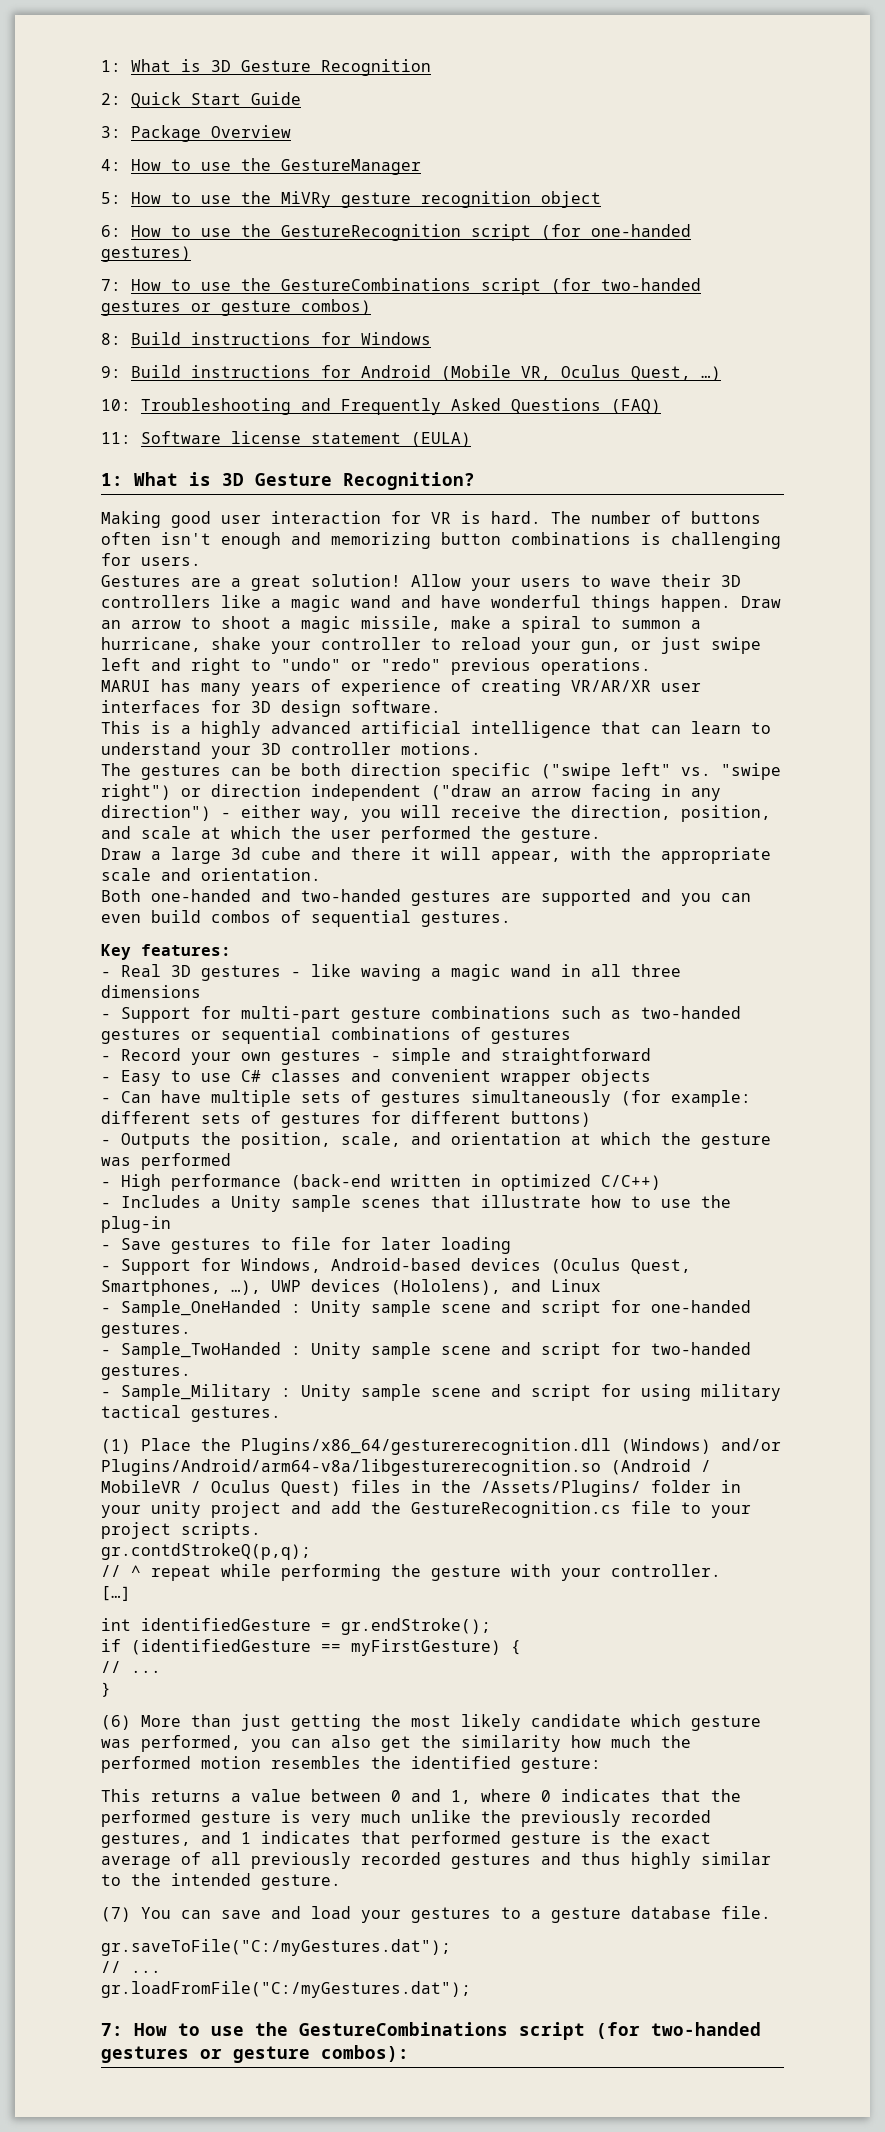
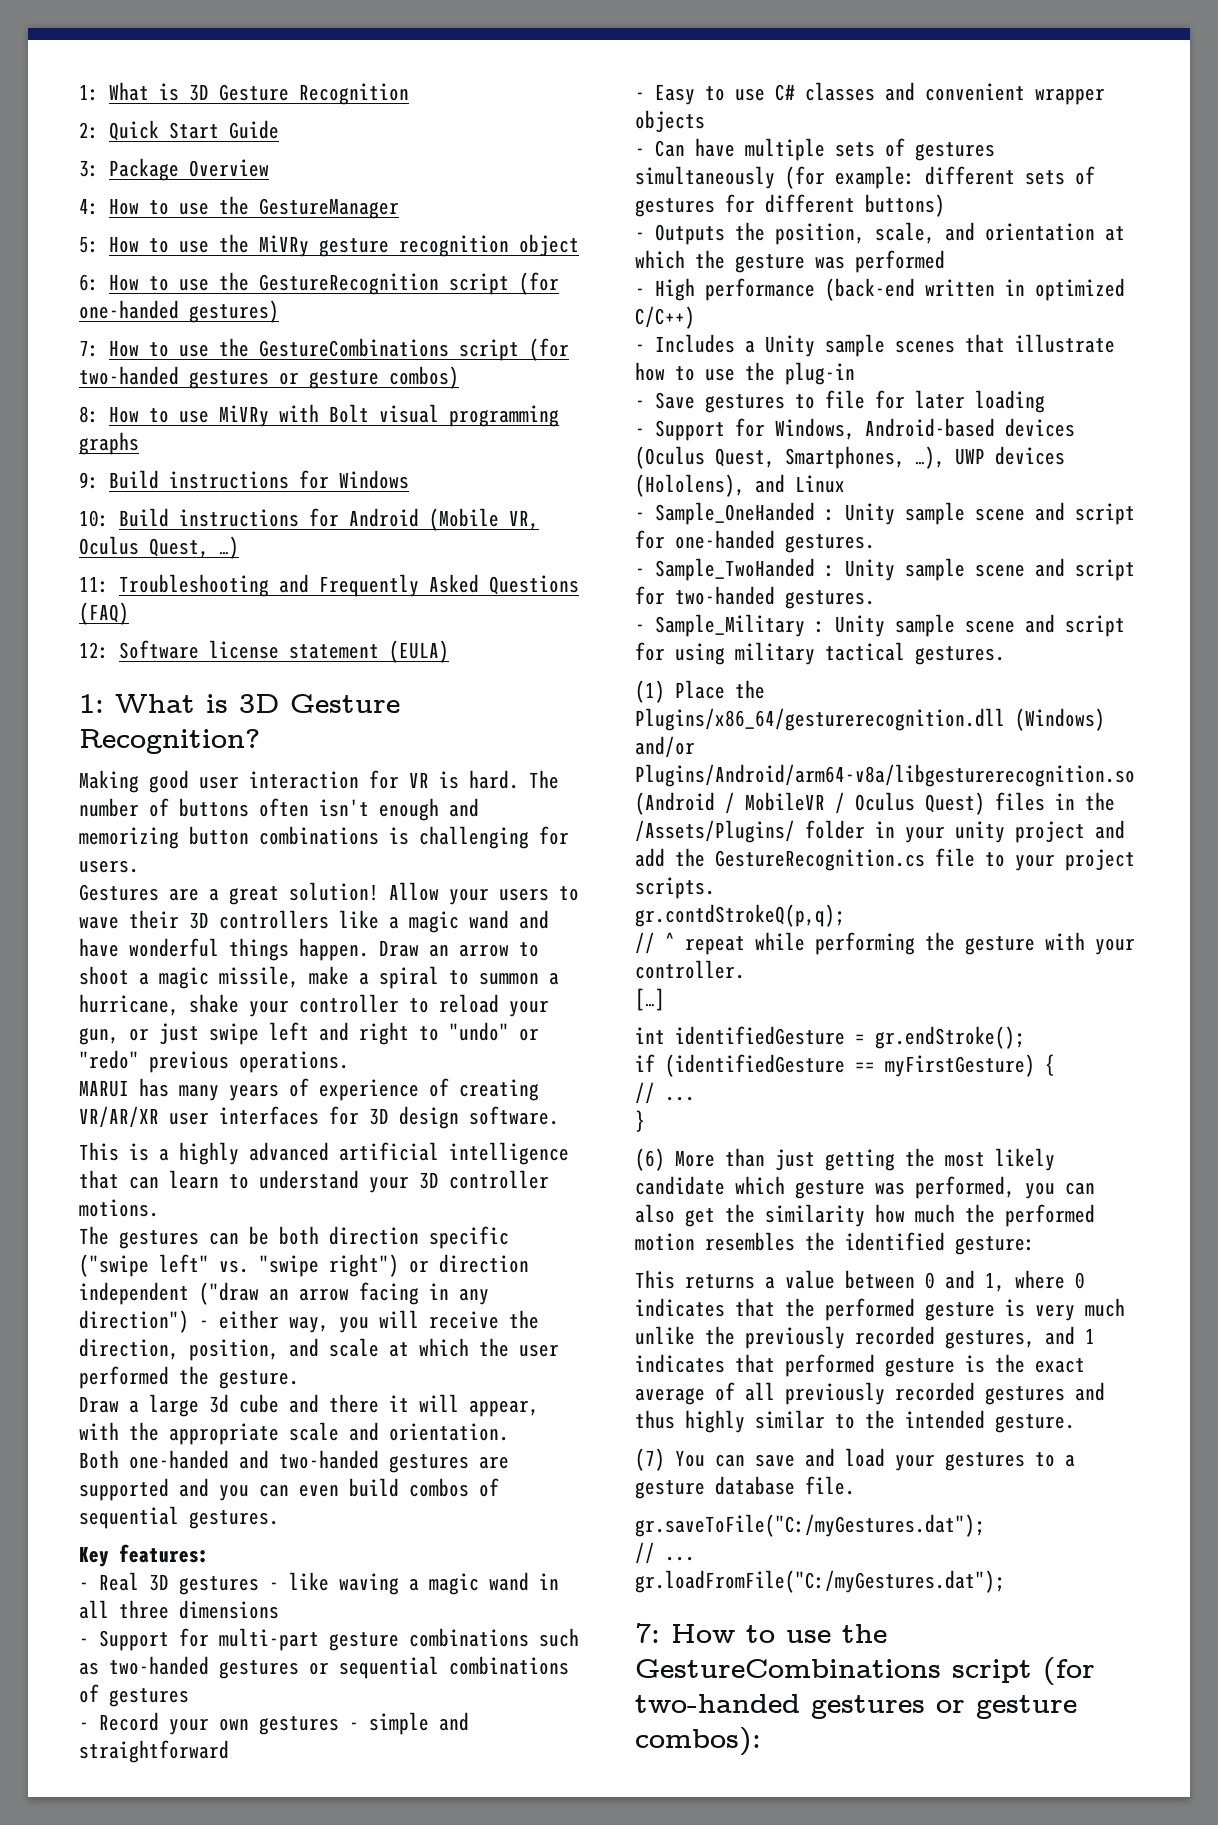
- 8: Build instructions for Windows
+ 8: How to use MiVRy with Bolt visual programming graphs
+ 9: Build instructions for Windows
- 9: Build instructions for Android (Mobile VR, Oculus Quest, …)
+ 10: Build instructions for Android (Mobile VR, Oculus Quest, …)
- 10: Troubleshooting and Frequently Asked Questions (FAQ)
+ 11: Troubleshooting and Frequently Asked Questions (FAQ)
- 11: Software license statement (EULA)
+ 12: Software license statement (EULA)

